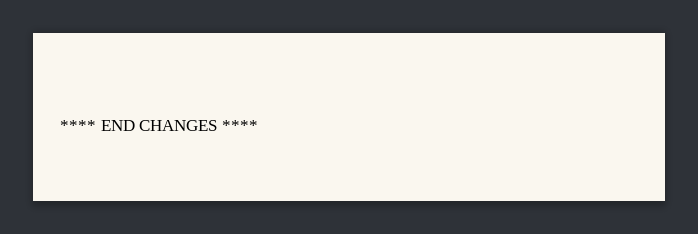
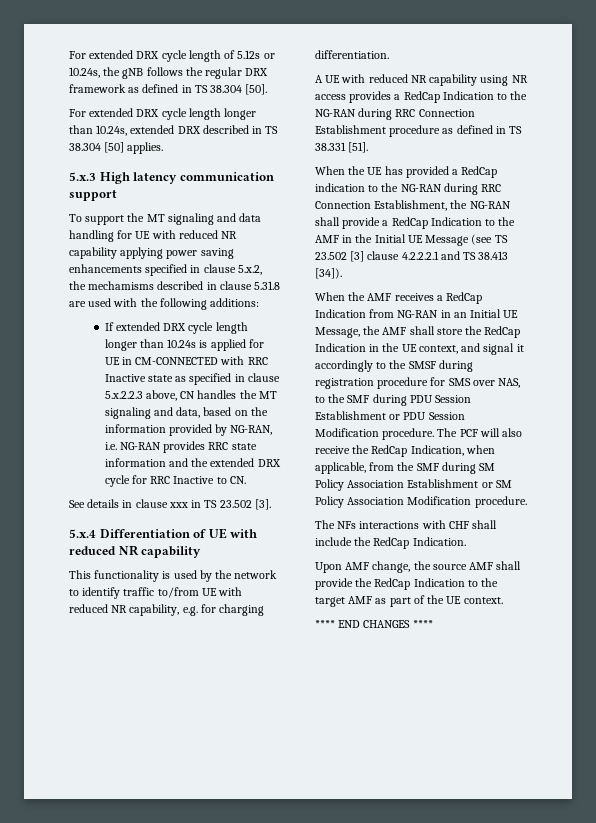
+ For extended DRX cycle length of 5.12s or 10.24s, the gNB follows the regular DRX framework as defined in TS 38.304 [50].
+ For extended DRX cycle length longer than 10.24s, extended DRX described in TS 38.304 [50] applies.
+ 5.x.3 High latency communication support
+ To support the MT signaling and data handling for UE with reduced NR capability applying power saving enhancements specified in clause 5.x.2, the mechamisms described in clause 5.31.8 are used with the following additions:
+ If extended DRX cycle length longer than 10.24s is applied for UE in CM-CONNECTED with RRC Inactive state as specified in clause 5.x.2.2.3 above, CN handles the MT signaling and data, based on the information provided by NG-RAN, i.e. NG-RAN provides RRC state information and the extended DRX cycle for RRC Inactive to CN.
+ See details in clause xxx in TS 23.502 [3].
+ 5.x.4 Differentiation of UE with reduced NR capability
+ This functionality is used by the network to identify traffic to/from UE with reduced NR capability, e.g. for charging differentiation.
+ A UE with reduced NR capability using NR access provides a RedCap Indication to the NG-RAN during RRC Connection Establishment procedure as defined in TS 38.331 [51].
+ When the UE has provided a RedCap indication to the NG-RAN during RRC Connection Establishment, the NG-RAN shall provide a RedCap Indication to the AMF in the Initial UE Message (see TS 23.502 [3] clause 4.2.2.2.1 and TS 38.413 [34]).
+ When the AMF receives a RedCap Indication from NG-RAN in an Initial UE Message, the AMF shall store the RedCap Indication in the UE context, and signal it accordingly to the SMSF during registration procedure for SMS over NAS, to the SMF during PDU Session Establishment or PDU Session Modification procedure. The PCF will also receive the RedCap Indication, when applicable, from the SMF during SM Policy Association Establishment or SM Policy Association Modification procedure.
+ The NFs interactions with CHF shall include the RedCap Indication.
+ Upon AMF change, the source AMF shall provide the RedCap Indication to the target AMF as part of the UE context.

